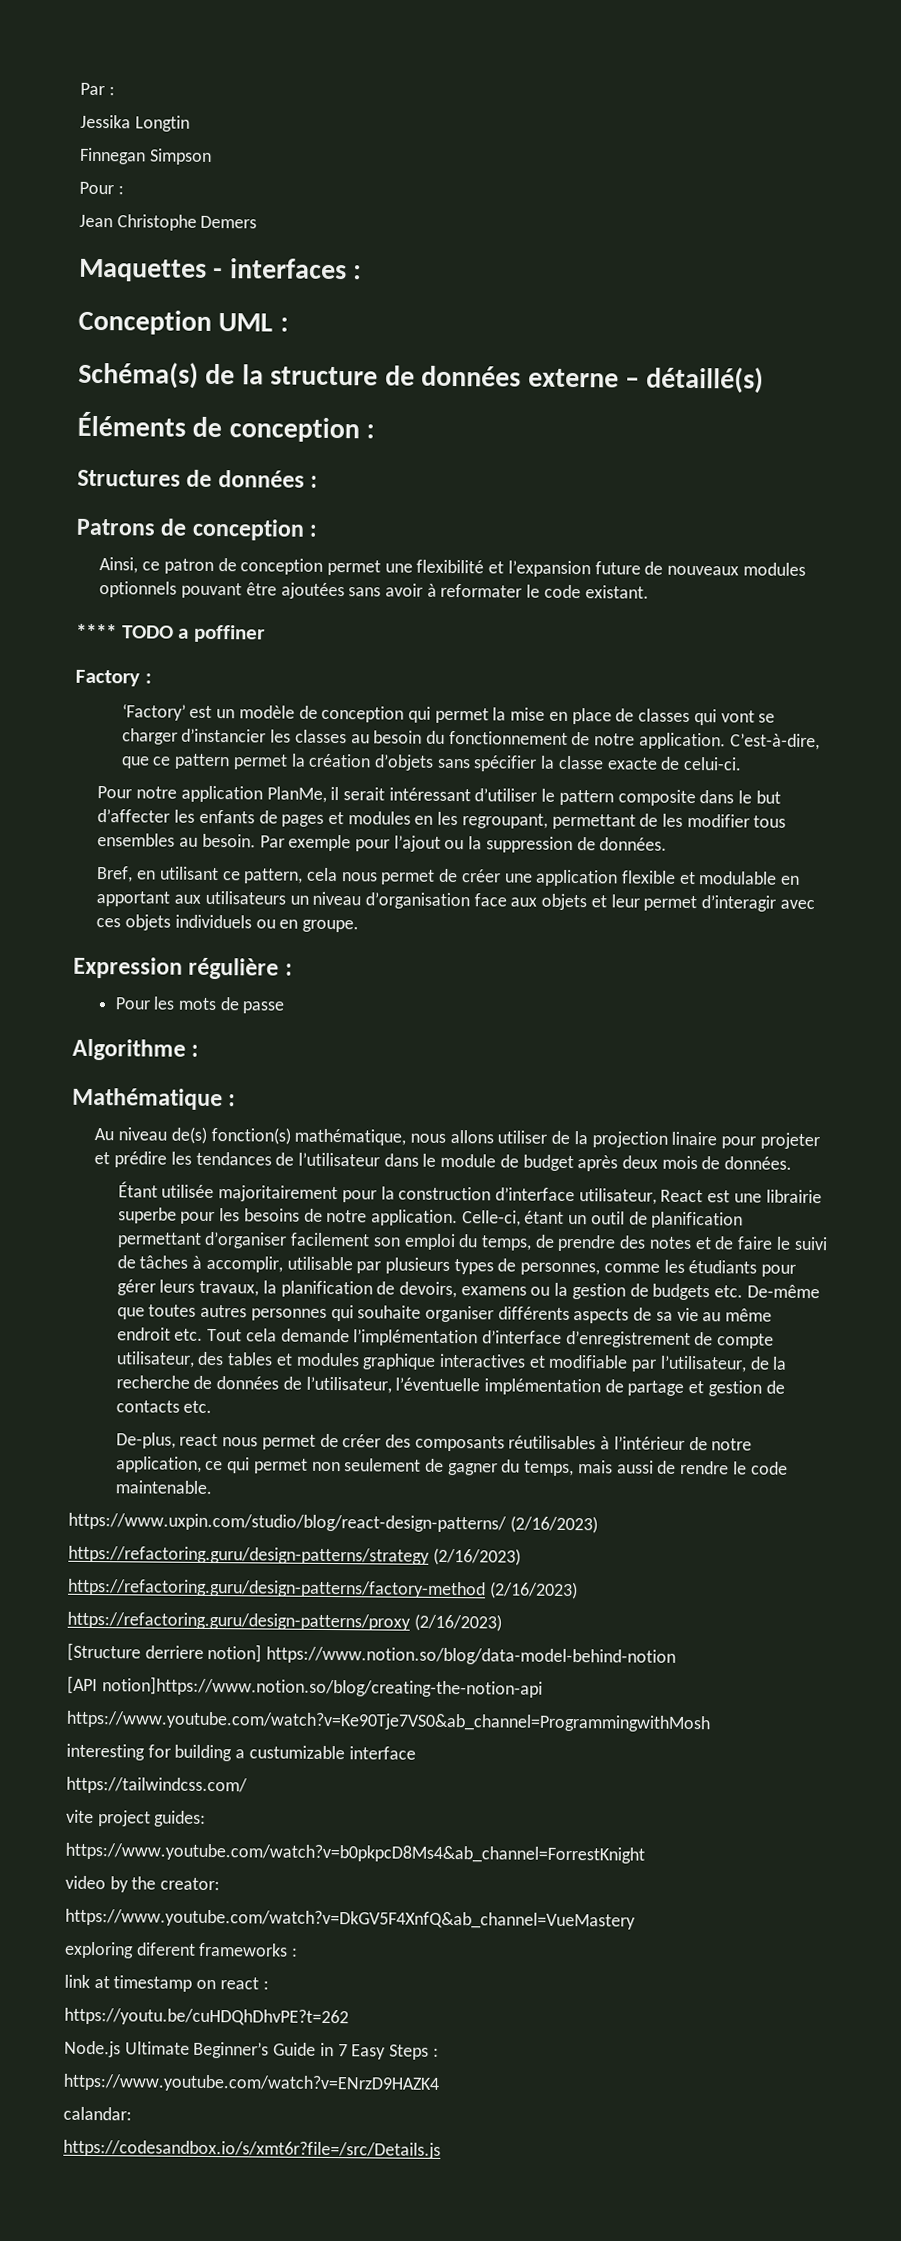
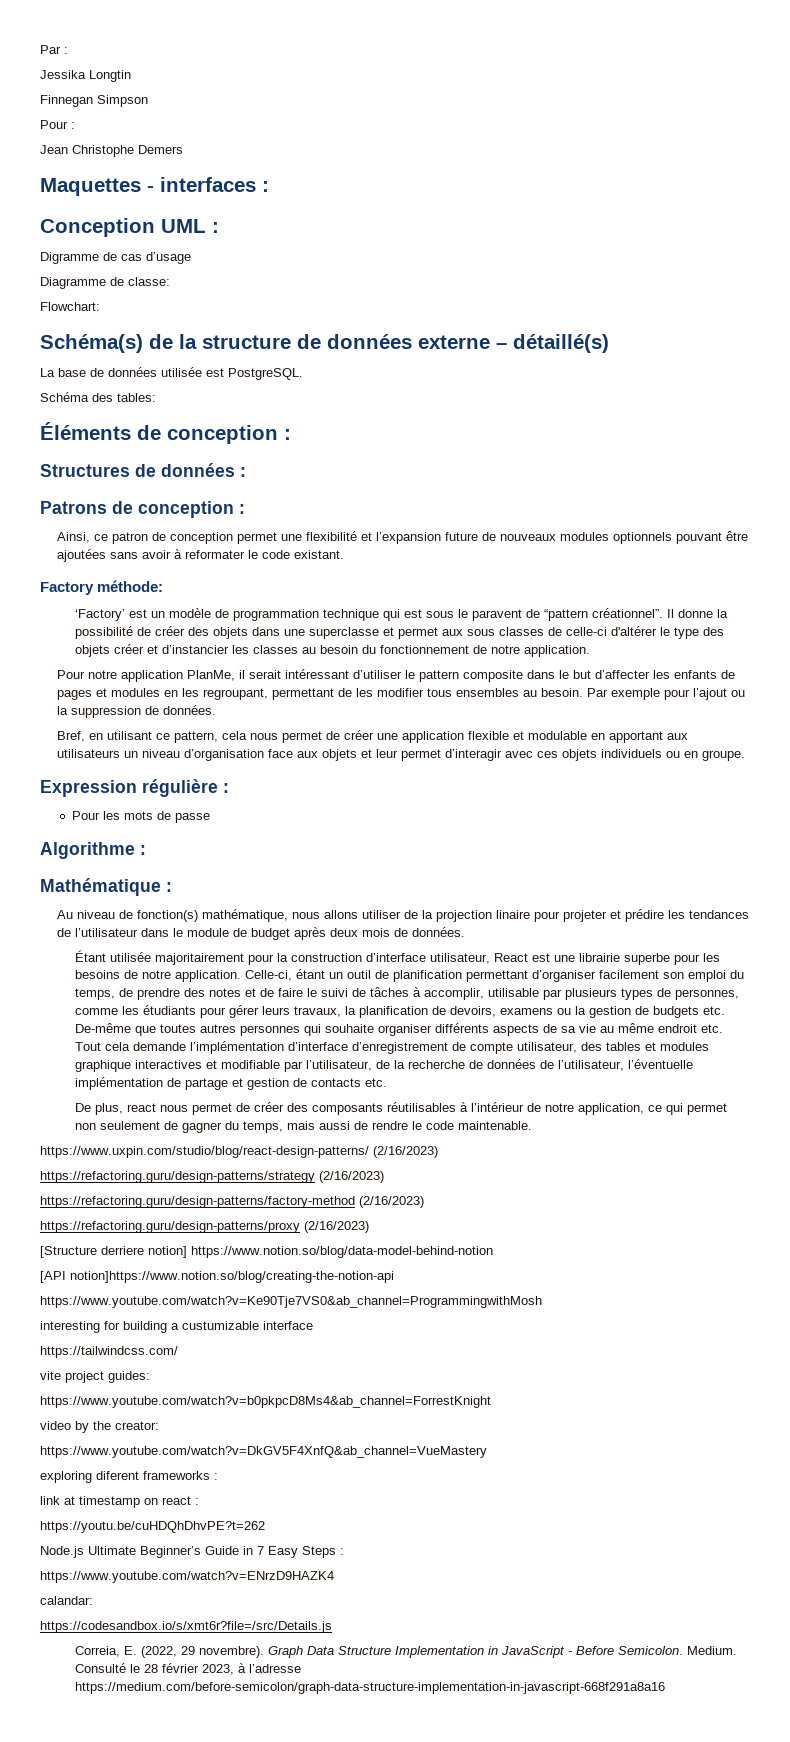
+ Digramme de cas d’usage
+ Diagramme de classe:
+ Flowchart:
+ La base de données utilisée est PostgreSQL.
+ Schéma des tables:
- **** TODO a poffiner
- Factory :
+ Factory méthode:
- ‘Factory’ est un modèle de conception qui permet la mise en place de classes qui vont se charger d’instancier les classes au besoin du fonctionnement de notre application. C’est-à-dire, que ce pattern permet la création d’objets sans spécifier la classe exacte de celui-ci.
+ ‘Factory’ est un modèle de programmation technique qui est sous le paravent de “pattern créationnel”. Il donne la possibilité de créer des objets dans une superclasse et permet aux sous classes de celle-ci d'altérer le type des objets créer et d’instancier les classes au besoin du fonctionnement de notre application.
- Au niveau de(s) fonction(s) mathématique, nous allons utiliser de la projection linaire pour projeter et prédire les tendances de l’utilisateur dans le module de budget après deux mois de données.
+ Au niveau de fonction(s) mathématique, nous allons utiliser de la projection linaire pour projeter et prédire les tendances de l’utilisateur dans le module de budget après deux mois de données.
- De-plus, react nous permet de créer des composants réutilisables à l’intérieur de notre application, ce qui permet non seulement de gagner du temps, mais aussi de rendre le code maintenable.
+ De plus, react nous permet de créer des composants réutilisables à l’intérieur de notre application, ce qui permet non seulement de gagner du temps, mais aussi de rendre le code maintenable.
+ Correia, E. (2022, 29 novembre). Graph Data Structure Implementation in JavaScript - Before Semicolon. Medium. Consulté le 28 février 2023, à l’adresse https://medium.com/before-semicolon/graph-data-structure-implementation-in-javascript-668f291a8a16

